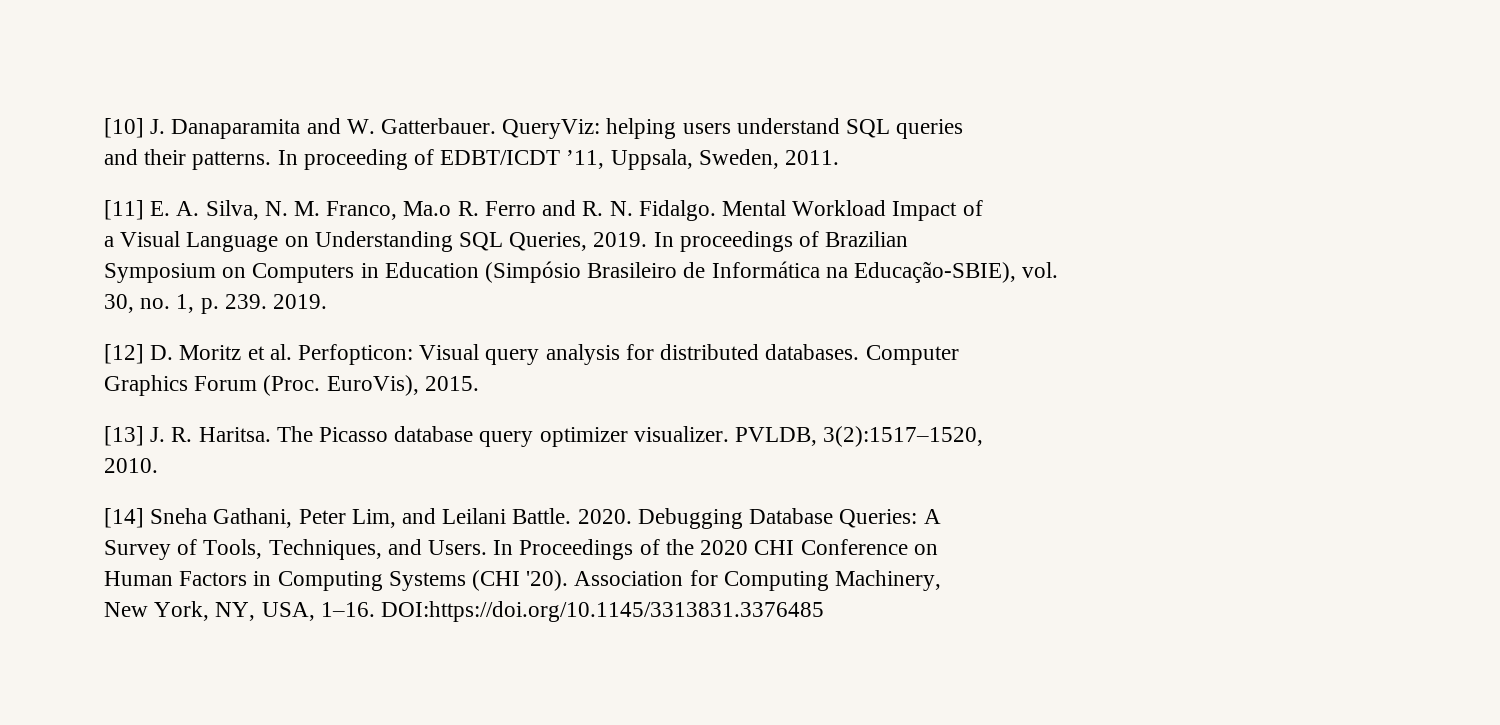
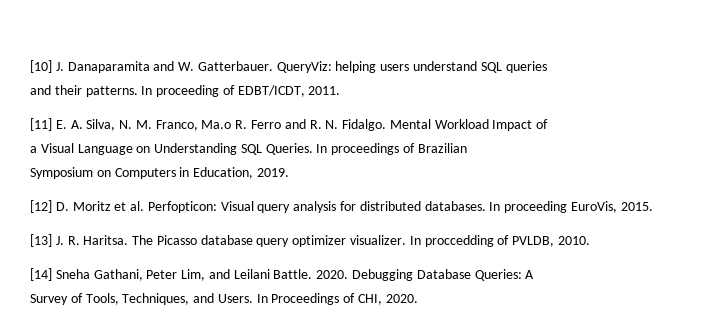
- In proceeding of EDBT/ICDT ’11, Uppsala, Sweden, 2011.
+ In proceeding of EDBT/ICDT, 2011.
- a Visual Language on Understanding SQL Queries, 2019.
+ a Visual Language on Understanding SQL Queries.
- Symposium on Computers in Education (Simpósio Brasileiro de Informática na Educação-SBIE), vol.
- 30, no. 1, p. 239. 2019.
+ Symposium on Computers in Education, 2019.
- Computer
- Graphics Forum (Proc. EuroVis), 2015.
+ In proceeding EuroVis, 2015.
- PVLDB, 3(2):1517–1520,
- 2010.
+ In proccedding of PVLDB, 2010.
- In Proceedings of the 2020 CHI Conference on
- Human Factors in Computing Systems (CHI '20). Association for Computing Machinery,
- New York, NY, USA, 1–16. DOI:https://doi.org/10.1145/3313831.3376485
+ In Proceedings of CHI, 2020.

